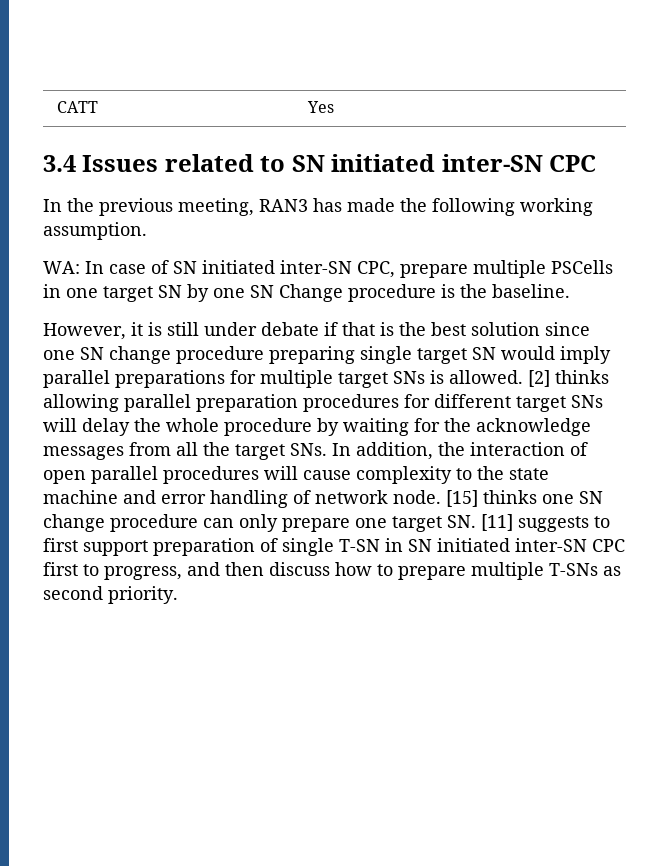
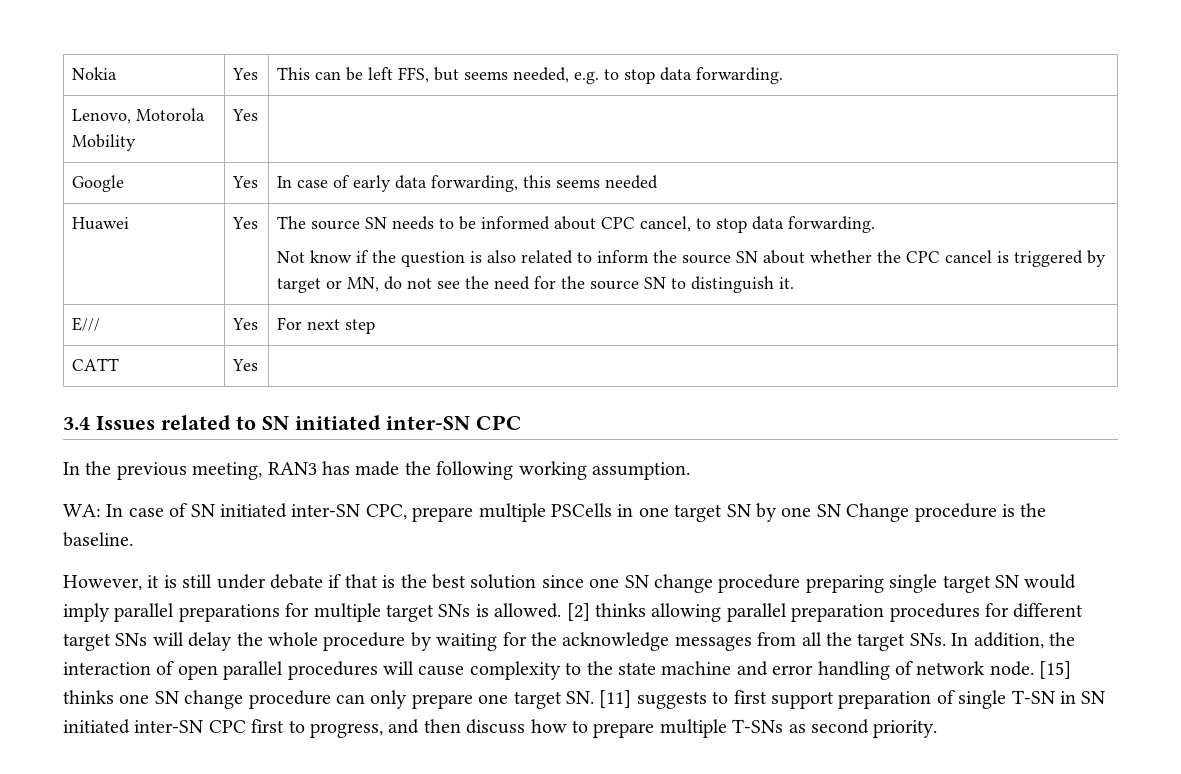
+ Nokia | Yes | This can be left FFS, but seems needed, e.g. to stop data forwarding.
+ Lenovo, Motorola Mobility | Yes |
+ Google | Yes | In case of early data forwarding, this seems needed
+ Huawei | Yes | The source SN needs to be informed about CPC cancel, to stop data forwarding.
+ Not know if the question is also related to inform the source SN about whether the CPC cancel is triggered by target or MN, do not see the need for the source SN to distinguish it.
+ E/// | Yes | For next step

